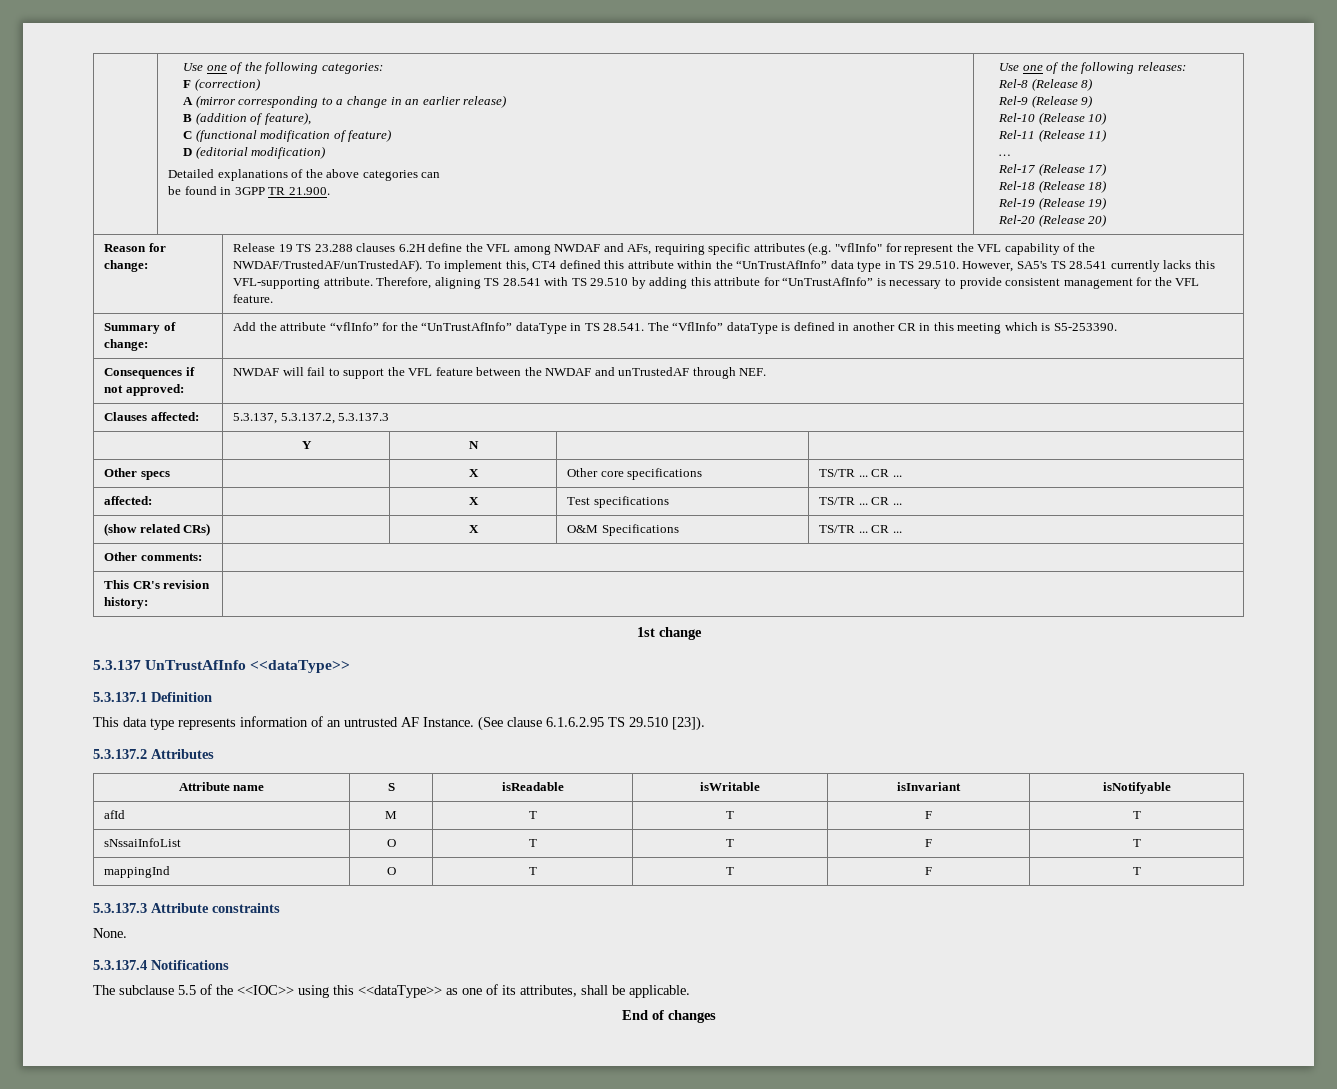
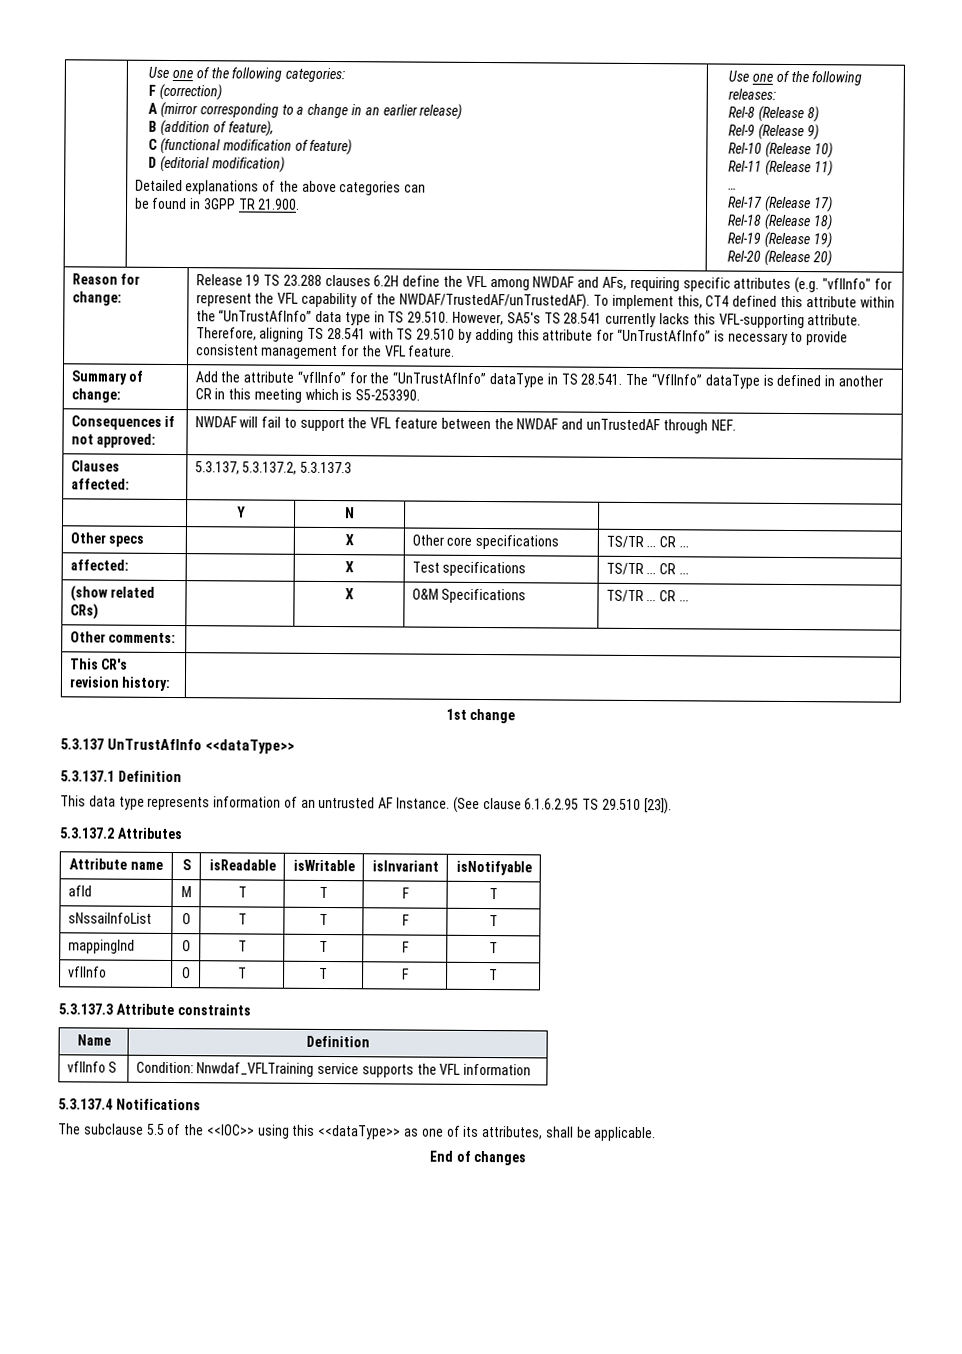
+ vflInfo | O | T | T | F | T
  5.3.137.3 Attribute constraints
- None.
+ Name | Definition
+ vflInfo S | Condition: Nnwdaf_VFLTraining service supports the VFL information

